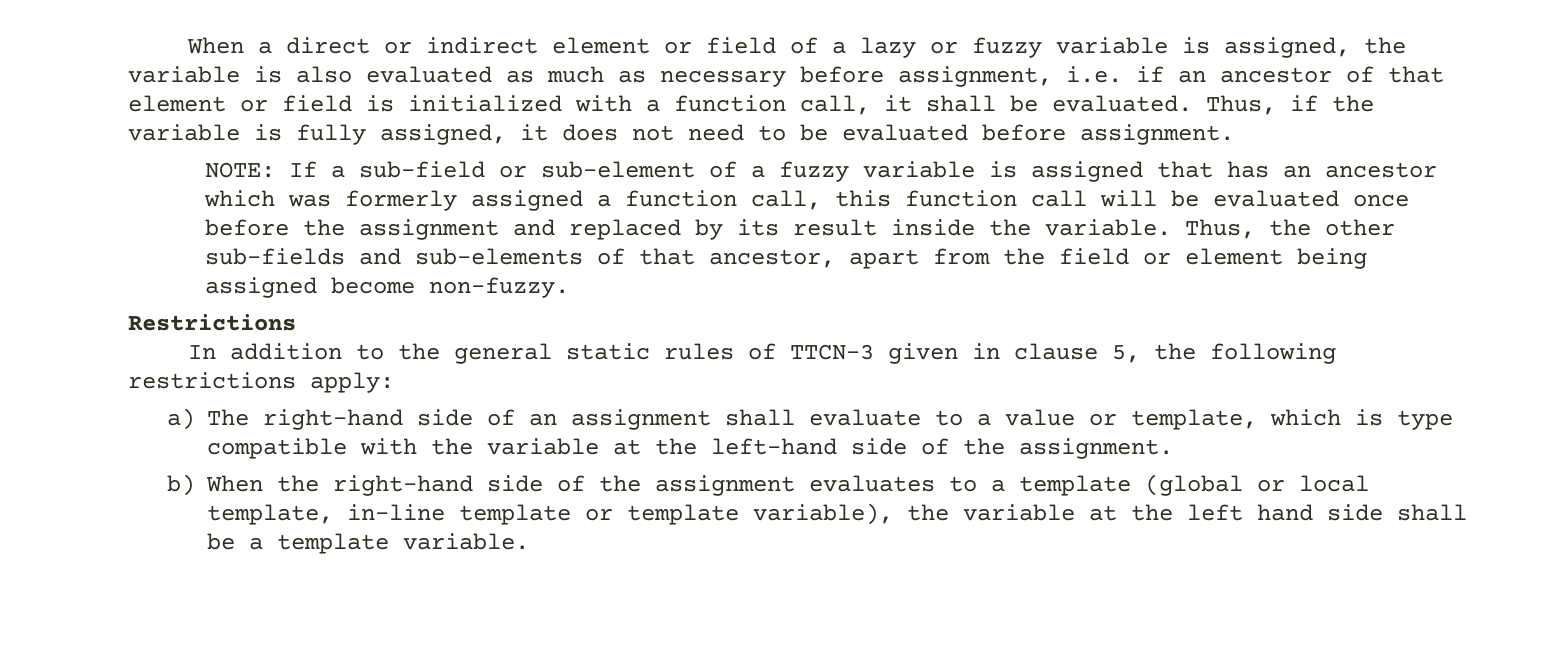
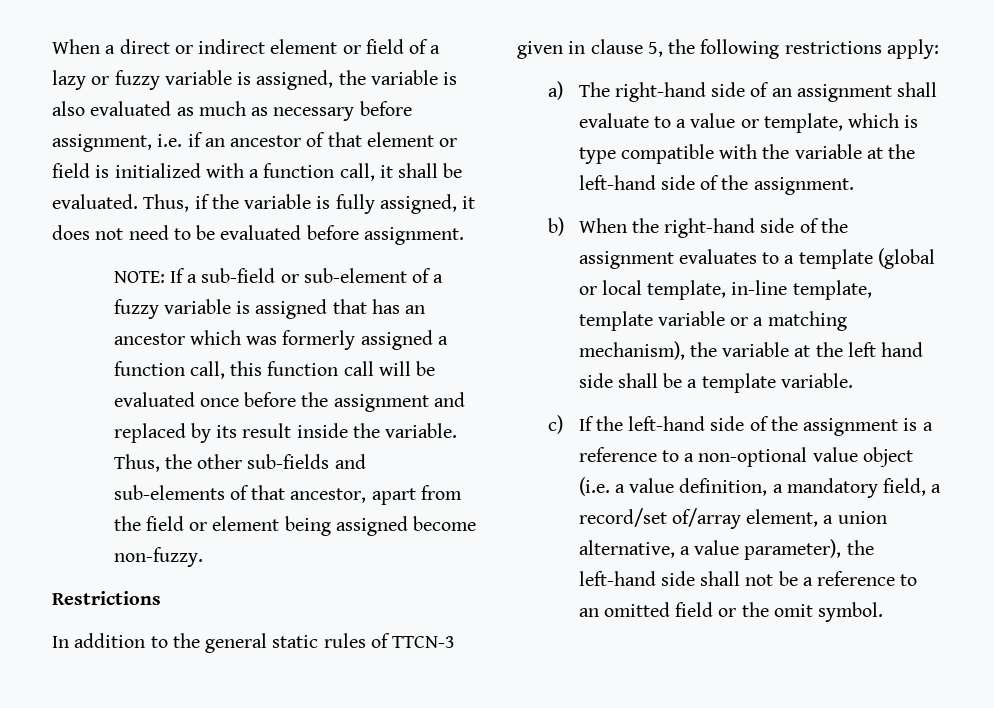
- b) When the right-hand side of the assignment evaluates to a template (global or local template, in-line template or template variable), the variable at the left hand side shall be a template variable.
+ b) When the right-hand side of the assignment evaluates to a template (global or local template, in-line template, template variable or a matching mechanism), the variable at the left hand side shall be a template variable.
+ c) If the left-hand side of the assignment is a reference to a non-optional value object (i.e. a value definition, a mandatory field, a record/set of/array element, a union alternative, a value parameter), the left-hand side shall not be a reference to an omitted field or the omit symbol.

